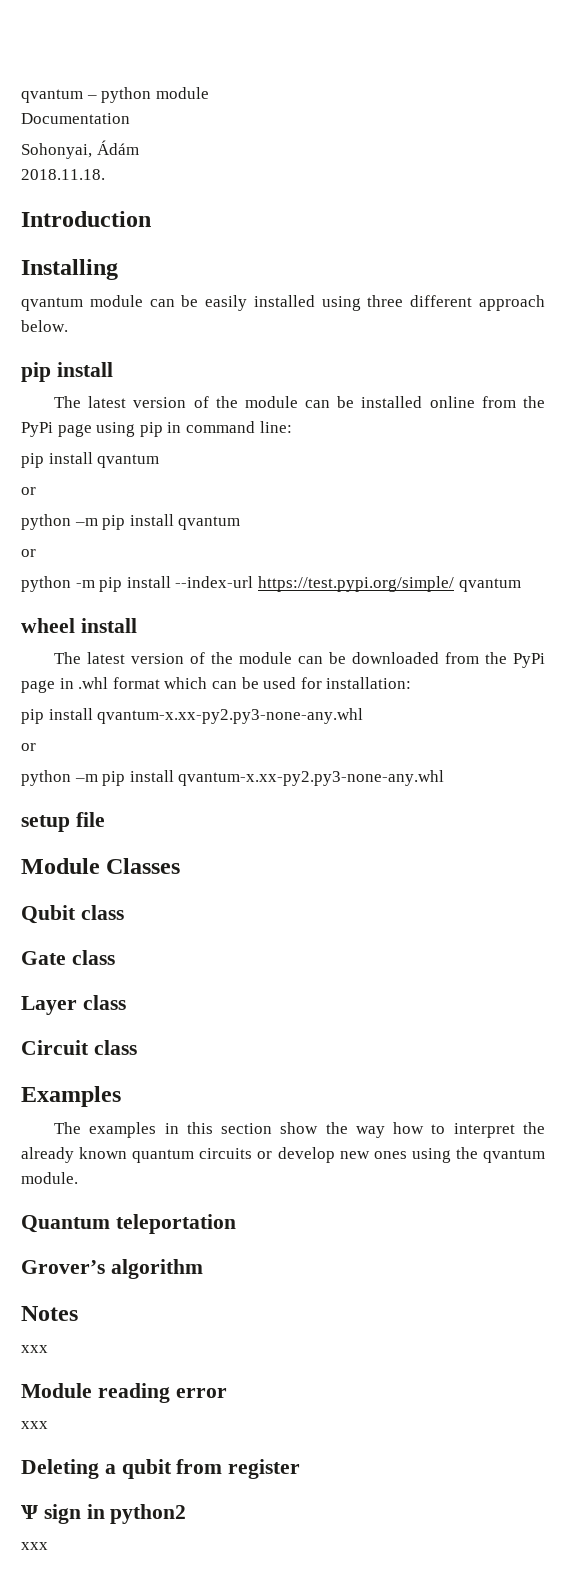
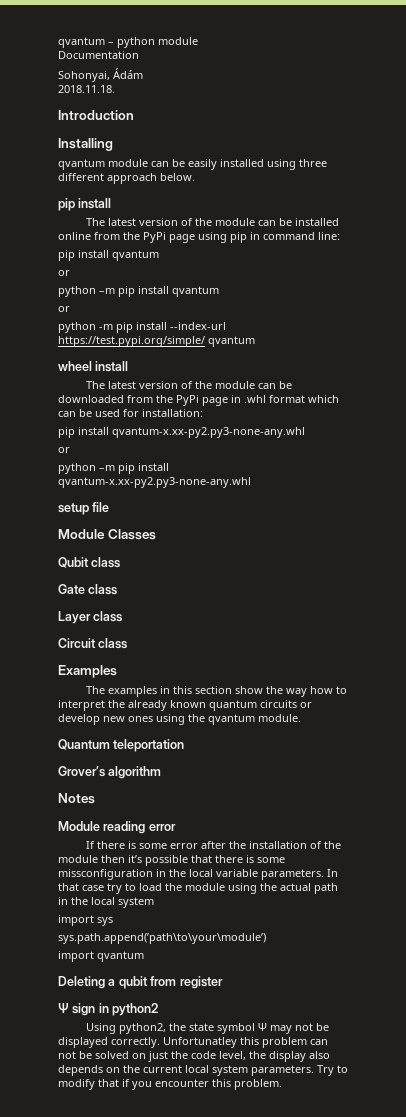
  Notes
- xxx
  Module reading error
- xxx
+ If there is some error after the installation of the module then it’s possible that there is some missconfiguration in the local variable parameters. In that case try to load the module using the actual path in the local system
+ import sys
+ sys.path.append(’path\to\your\module’)
+ import qvantum
  Ѱ sign in python2
- xxx
+ Using python2, the state symbol Ѱ may not be displayed correctly. Unfortunatley this problem can not be solved on just the code level, the display also depends on the current local system parameters. Try to modify that if you encounter this problem.

